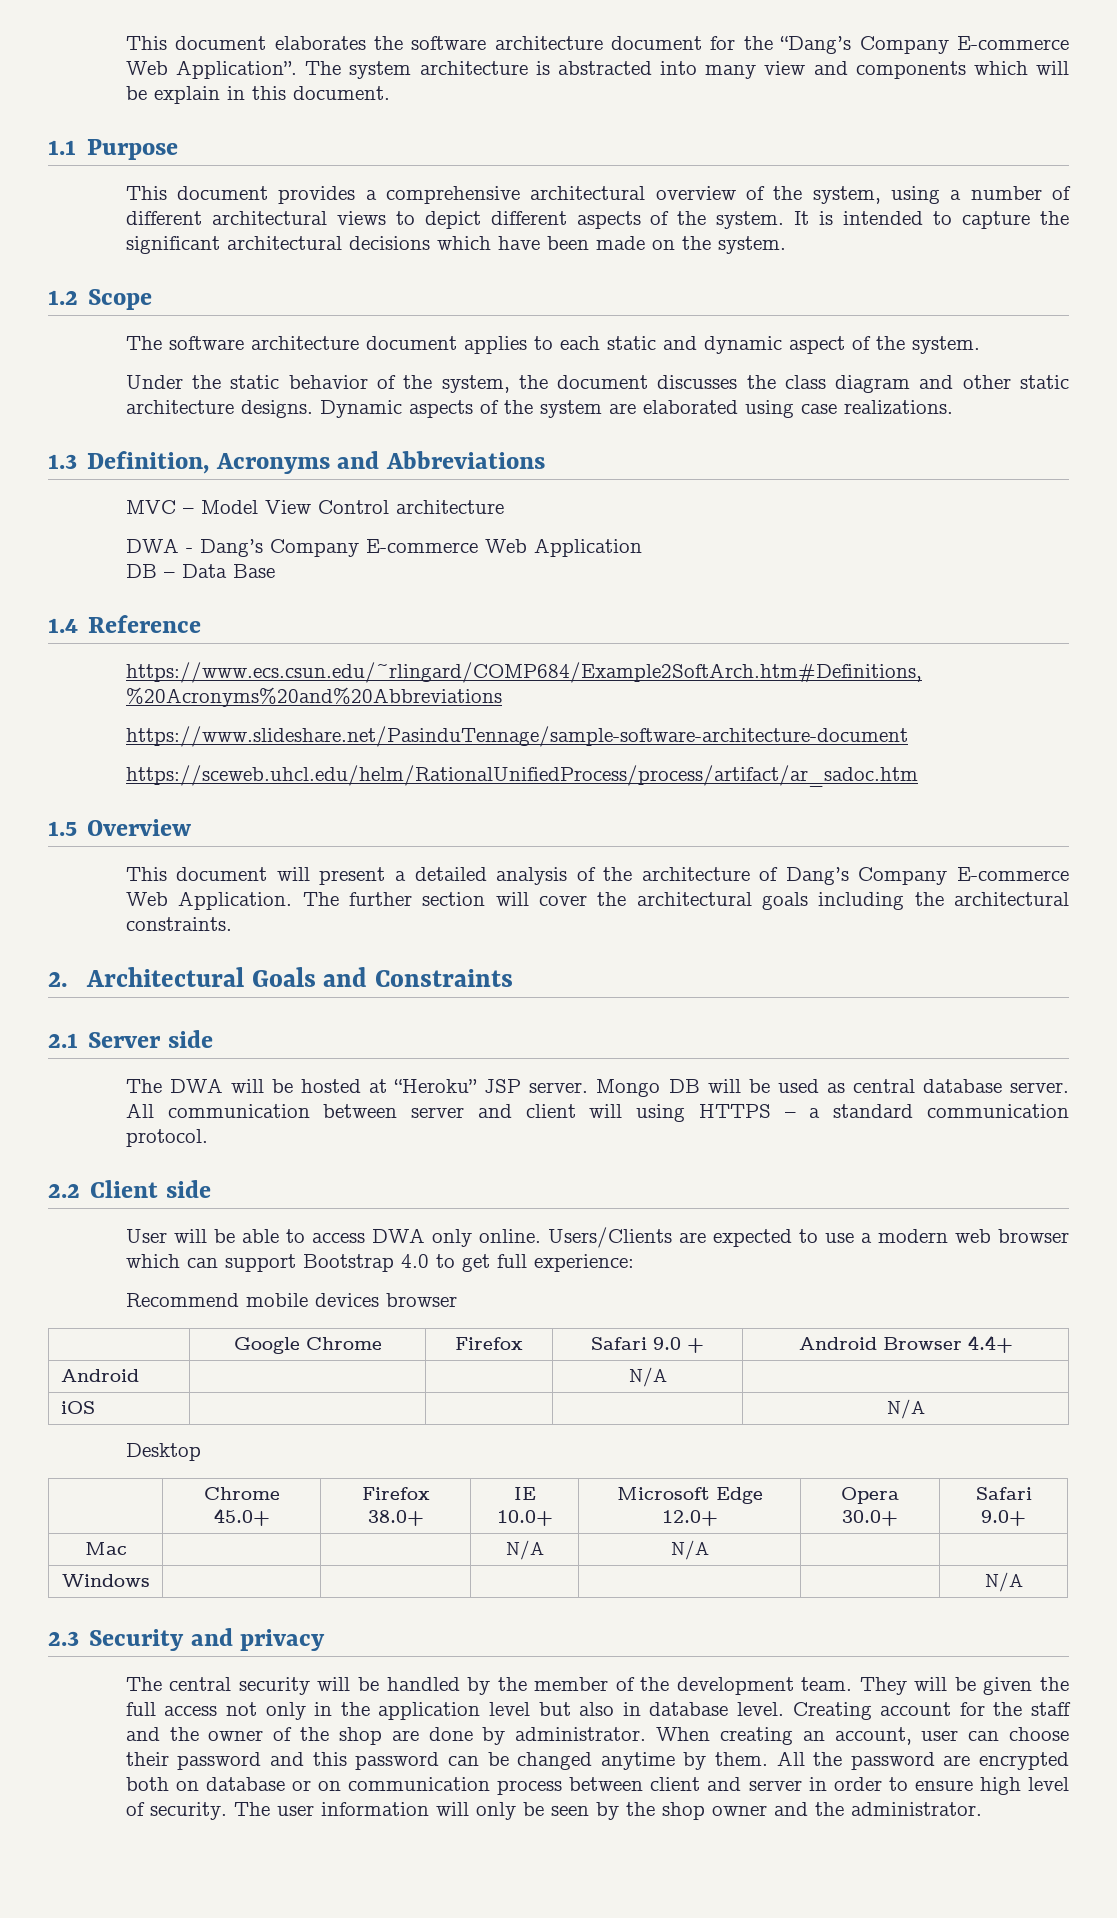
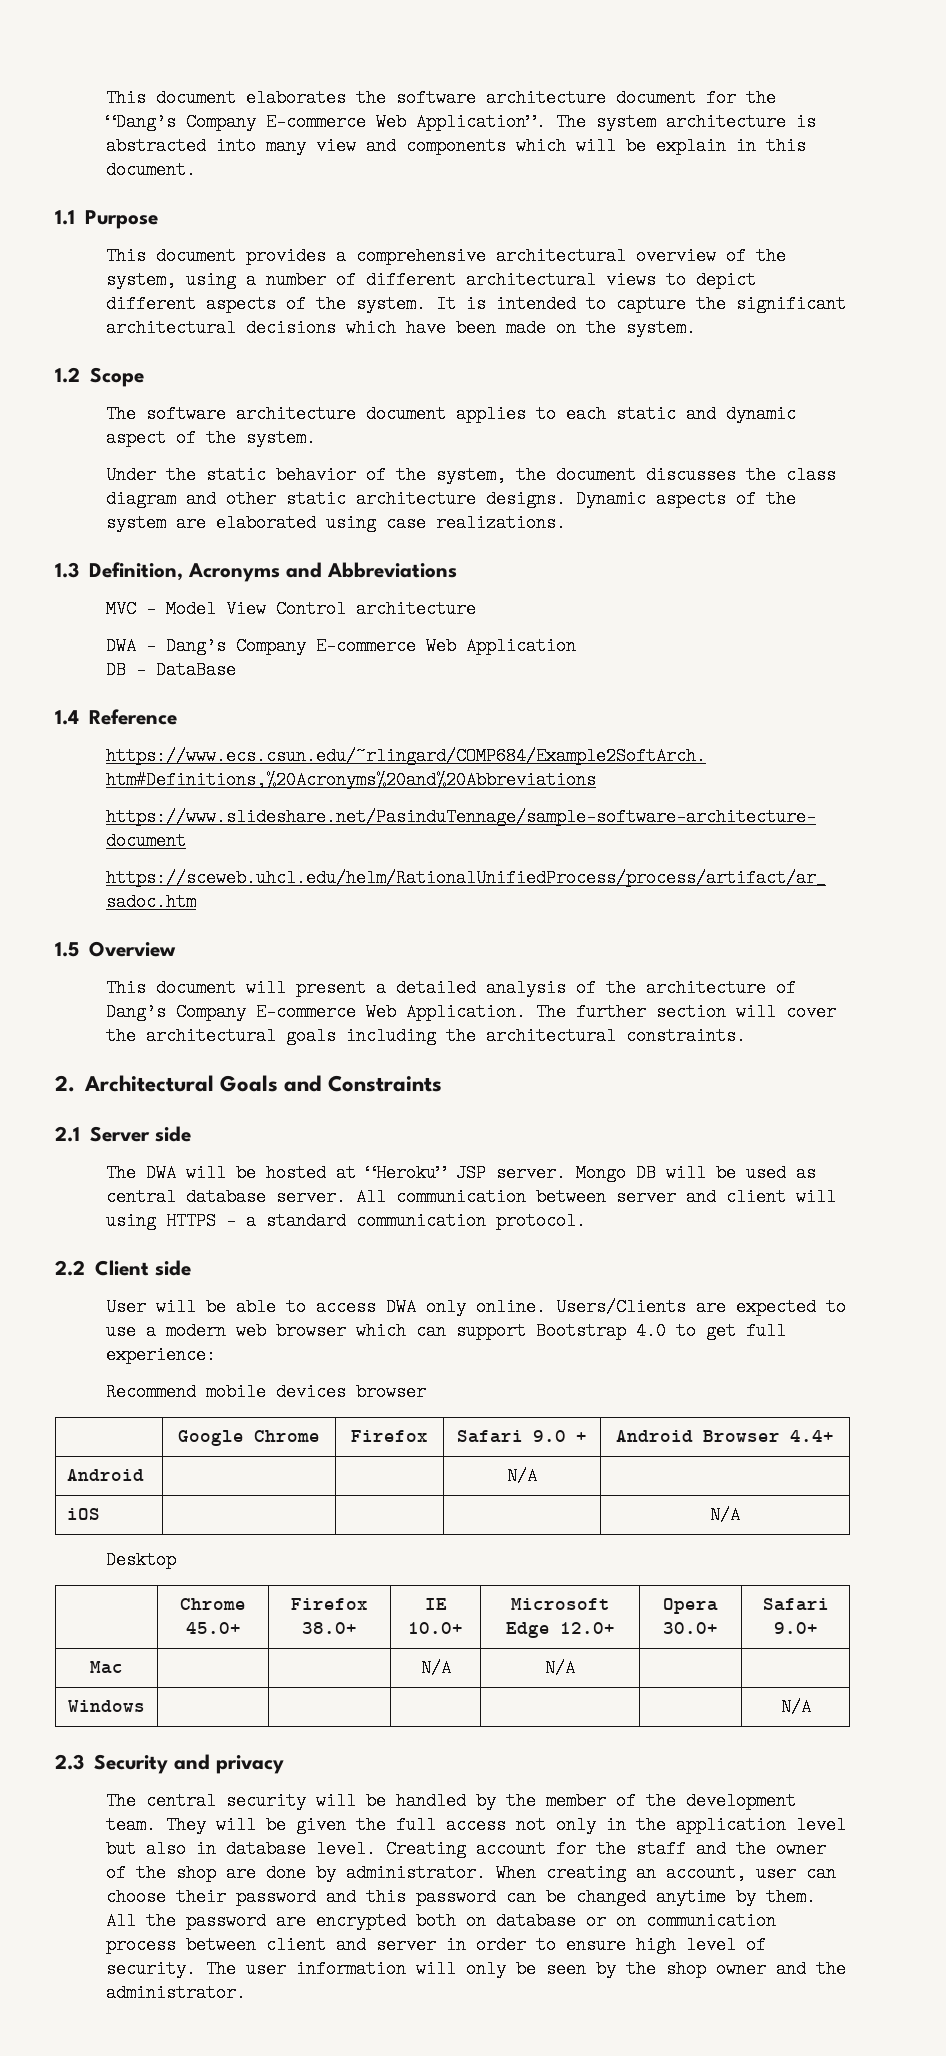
- DB – Data Base
+ DB – DataBase

